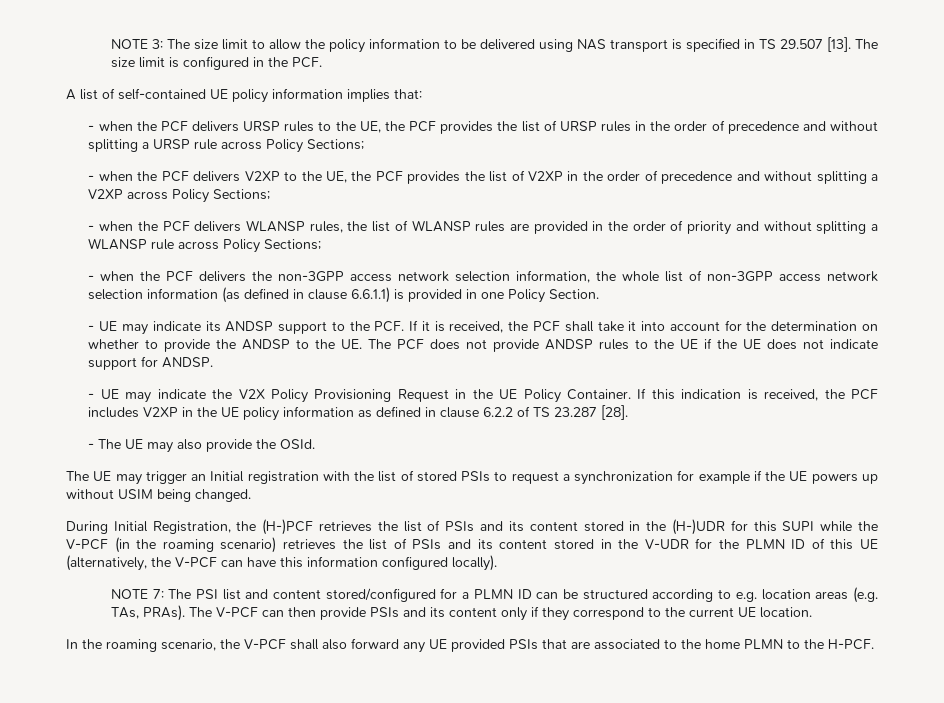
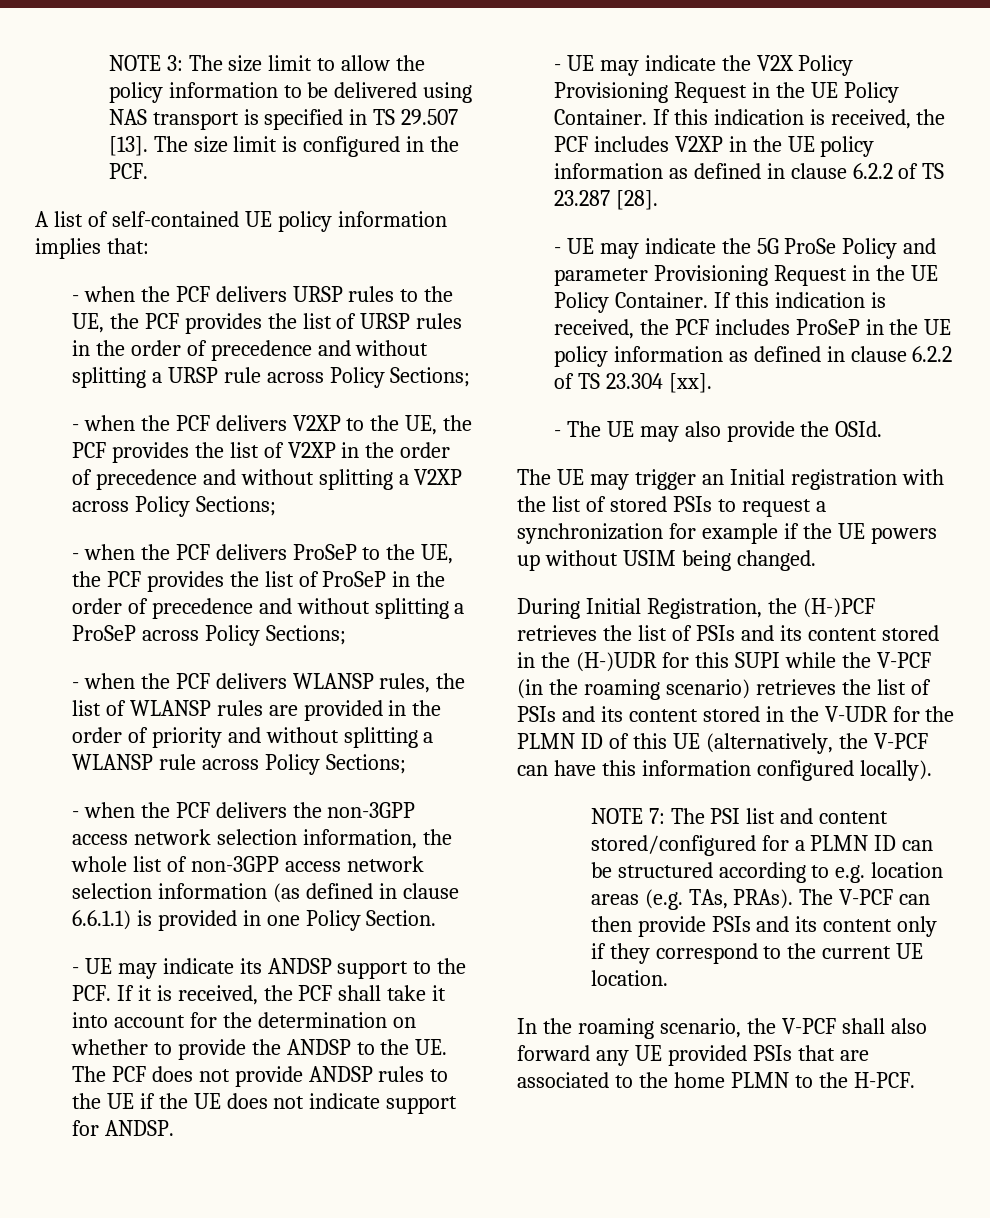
+ - when the PCF delivers ProSeP to the UE, the PCF provides the list of ProSeP in the order of precedence and without splitting a ProSeP across Policy Sections;
+ - UE may indicate the 5G ProSe Policy and parameter Provisioning Request in the UE Policy Container. If this indication is received, the PCF includes ProSeP in the UE policy information as defined in clause 6.2.2 of TS 23.304 [xx].

